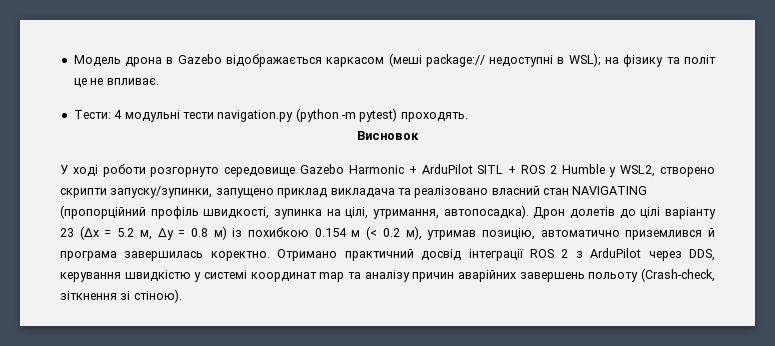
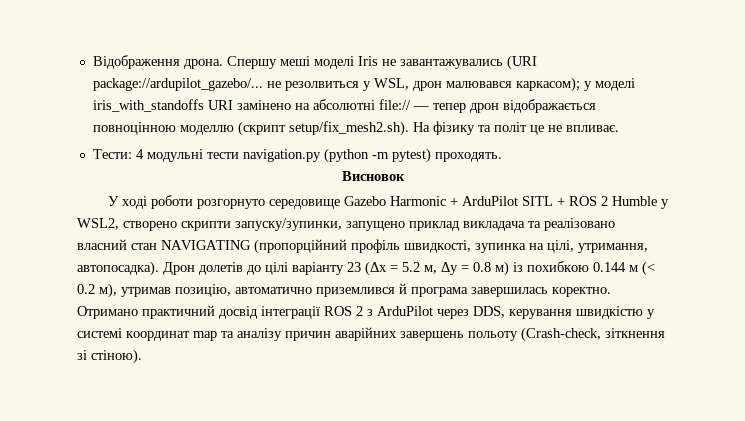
- Модель дрона в Gazebo відображається каркасом (меші package:// недоступні в WSL); на фізику та політ це не впливає.
+ Відображення дрона. Спершу меші моделі Iris не завантажувались (URI package://ardupilot_gazebo/... не резолвиться у WSL, дрон малювався каркасом); у моделі iris_with_standoffs URI замінено на абсолютні file:// — тепер дрон відображається повноцінною моделлю (скрипт setup/fix_mesh2.sh). На фізику та політ це не впливає.
- Дрон долетів до цілі варіанту 23 (Δx = 5.2 м, Δy = 0.8 м) із похибкою 0.154 м (< 0.2 м), утримав позицію, автоматично приземлився й програма завершилась коректно.
+ Дрон долетів до цілі варіанту 23 (Δx = 5.2 м, Δy = 0.8 м) із похибкою 0.144 м (< 0.2 м), утримав позицію, автоматично приземлився й програма завершилась коректно.

